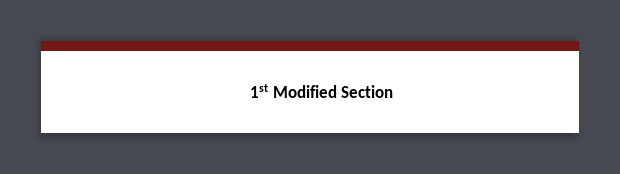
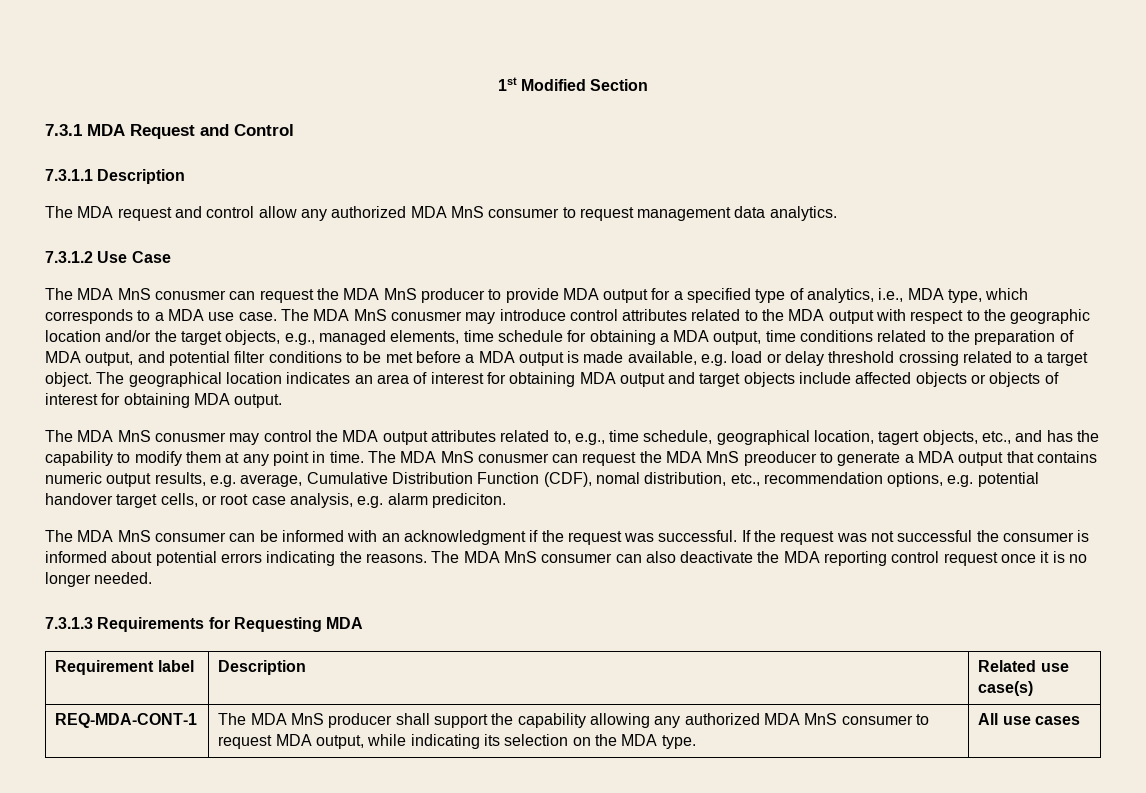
+ 7.3.1 MDA Request and Control
+ 7.3.1.1 Description
+ The MDA request and control allow any authorized MDA MnS consumer to request management data analytics.
+ 7.3.1.2 Use Case
+ The MDA MnS conusmer can request the MDA MnS producer to provide MDA output for a specified type of analytics, i.e., MDA type, which corresponds to a MDA use case. The MDA MnS conusmer may introduce control attributes related to the MDA output with respect to the geographic location and/or the target objects, e.g., managed elements, time schedule for obtaining a MDA output, time conditions related to the preparation of MDA output, and potential filter conditions to be met before a MDA output is made available, e.g. load or delay threshold crossing related to a target object. The geographical location indicates an area of interest for obtaining MDA output and target objects include affected objects or objects of interest for obtaining MDA output.
+ The MDA MnS conusmer may control the MDA output attributes related to, e.g., time schedule, geographical location, tagert objects, etc., and has the capability to modify them at any point in time. The MDA MnS conusmer can request the MDA MnS preoducer to generate a MDA output that contains numeric output results, e.g. average, Cumulative Distribution Function (CDF), nomal distribution, etc., recommendation options, e.g. potential handover target cells, or root case analysis, e.g. alarm prediciton.
+ The MDA MnS consumer can be informed with an acknowledgment if the request was successful. If the request was not successful the consumer is informed about potential errors indicating the reasons. The MDA MnS consumer can also deactivate the MDA reporting control request once it is no longer needed.
+ 7.3.1.3 Requirements for Requesting MDA
+ Requirement label | Description | Related use case(s)
+ REQ-MDA-CONT-1 | The MDA MnS producer shall support the capability allowing any authorized MDA MnS consumer to request MDA output, while indicating its selection on the MDA type. | All use cases

